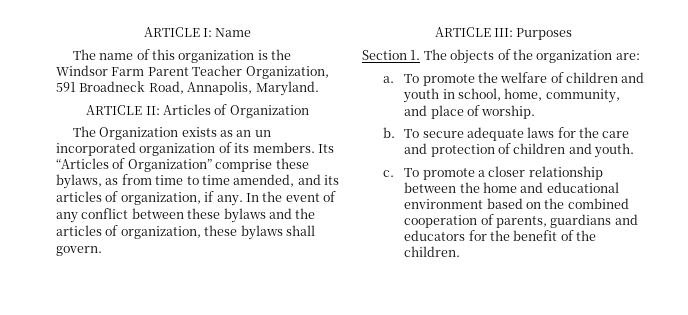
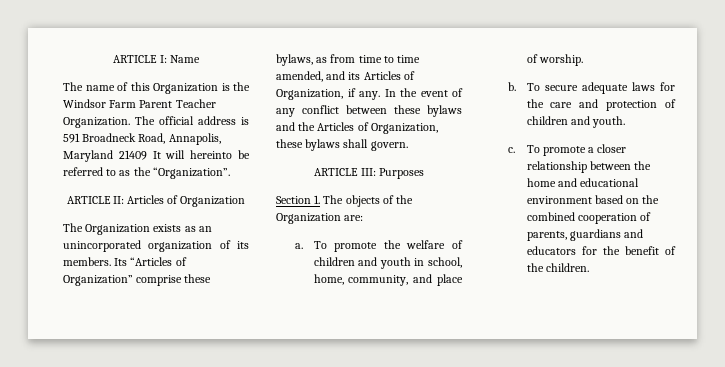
- The name of this organization is the Windsor Farm Parent Teacher Organization, 591 Broadneck Road, Annapolis, Maryland.
+ The name of this Organization is the Windsor Farm Parent Teacher Organization. The official address is 591 Broadneck Road, Annapolis, Maryland 21409 It will hereinto be referred to as the “Organization”.
- The Organization exists as an un incorporated organization of its members.
+ The Organization exists as an unincorporated organization of its members.
- Its “Articles of Organization” comprise these bylaws, as from time to time amended, and its articles of organization, if any.
+ Its “Articles of Organization” comprise these bylaws, as from time to time amended, and its Articles of Organization, if any.
- In the event of any conflict between these bylaws and the articles of organization, these bylaws shall govern.
+ In the event of any conflict between these bylaws and the Articles of Organization, these bylaws shall govern.
- Section 1. The objects of the organization are:
+ Section 1. The objects of the Organization are:

